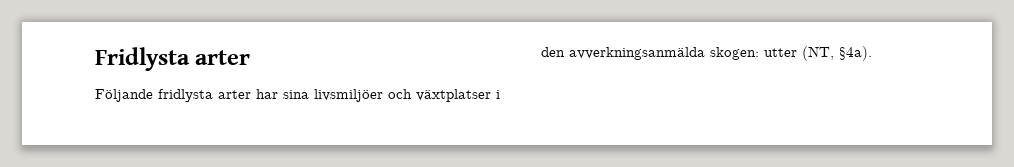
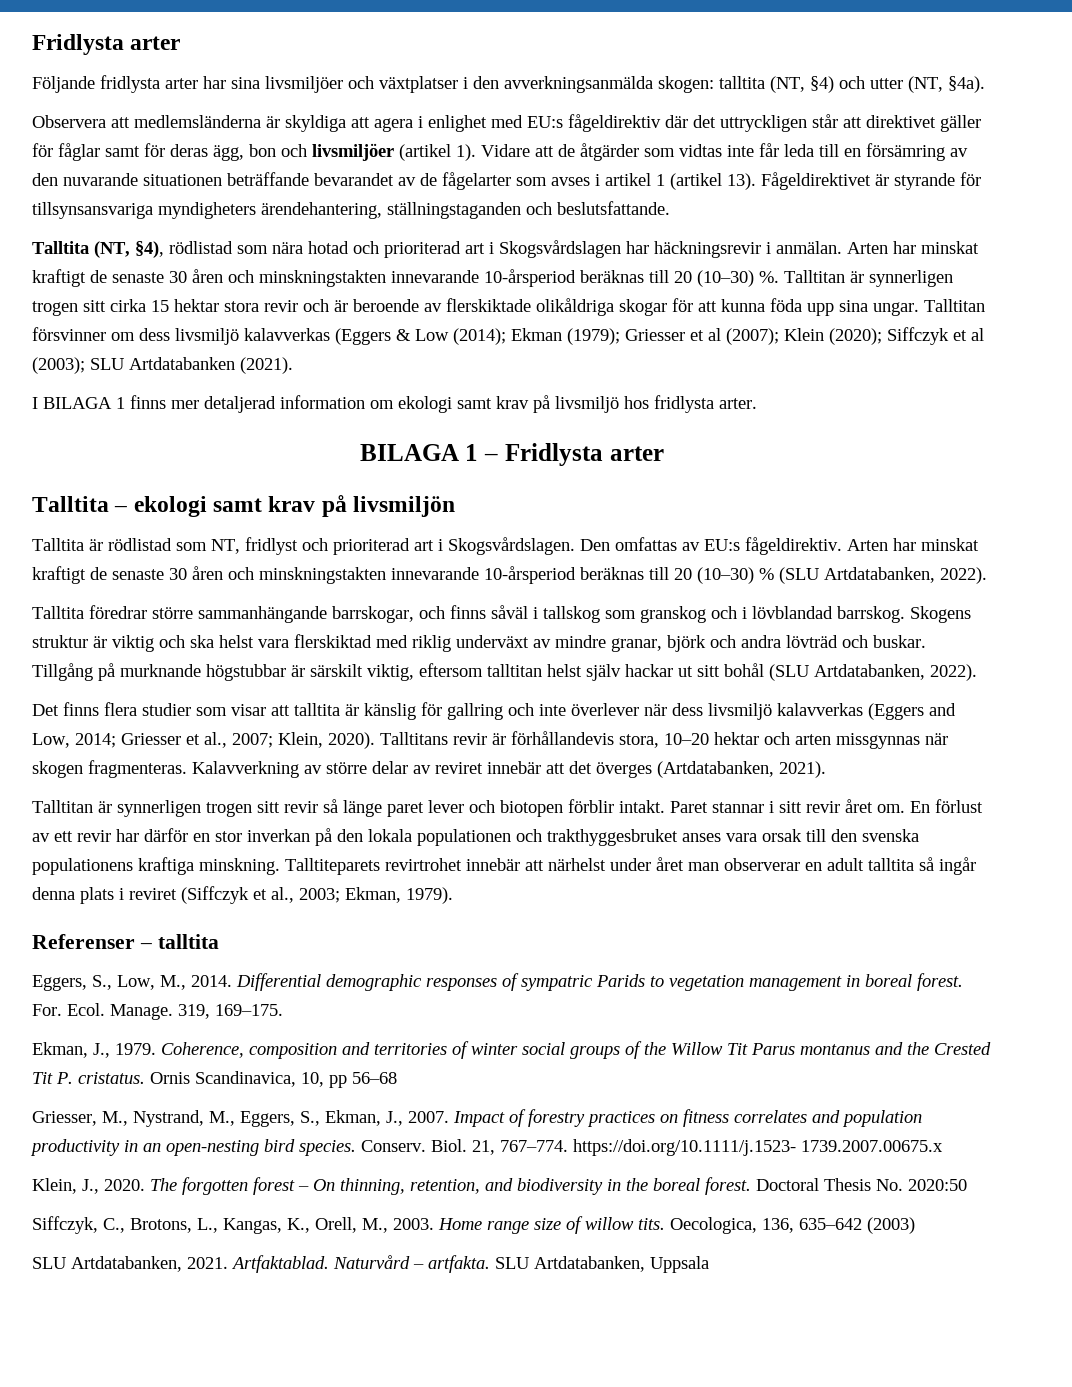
- Följande fridlysta arter har sina livsmiljöer och växtplatser i den avverkningsanmälda skogen: utter (NT, §4a).
+ Följande fridlysta arter har sina livsmiljöer och växtplatser i den avverkningsanmälda skogen: talltita (NT, §4) och utter (NT, §4a).
+ Observera att medlemsländerna är skyldiga att agera i enlighet med EU:s fågeldirektiv där det uttryckligen står att direktivet gäller för fåglar samt för deras ägg, bon och livsmiljöer (artikel 1). Vidare att de åtgärder som vidtas inte får leda till en försämring av den nuvarande situationen beträffande bevarandet av de fågelarter som avses i artikel 1 (artikel 13). Fågeldirektivet är styrande för tillsynsansvariga myndigheters ärendehantering, ställningstaganden och beslutsfattande.
+ Talltita (NT, §4), rödlistad som nära hotad och prioriterad art i Skogsvårdslagen har häckningsrevir i anmälan. Arten har minskat kraftigt de senaste 30 åren och minskningstakten innevarande 10-årsperiod beräknas till 20 (10–30) %. Talltitan är synnerligen trogen sitt cirka 15 hektar stora revir och är beroende av flerskiktade olikåldriga skogar för att kunna föda upp sina ungar. Talltitan försvinner om dess livsmiljö kalavverkas (Eggers & Low (2014); Ekman (1979); Griesser et al (2007); Klein (2020); Siffczyk et al (2003); SLU Artdatabanken (2021).
+ I BILAGA 1 finns mer detaljerad information om ekologi samt krav på livsmiljö hos fridlysta arter.
+ BILAGA 1 – Fridlysta arter
+ Talltita – ekologi samt krav på livsmiljön
+ Talltita är rödlistad som NT, fridlyst och prioriterad art i Skogsvårdslagen. Den omfattas av EU:s fågeldirektiv. Arten har minskat kraftigt de senaste 30 åren och minskningstakten innevarande 10-årsperiod beräknas till 20 (10–30) % (SLU Artdatabanken, 2022).
+ Talltita föredrar större sammanhängande barrskogar, och finns såväl i tallskog som granskog och i lövblandad barrskog. Skogens struktur är viktig och ska helst vara flerskiktad med riklig underväxt av mindre granar, björk och andra lövträd och buskar. Tillgång på murknande högstubbar är särskilt viktig, eftersom talltitan helst själv hackar ut sitt bohål (SLU Artdatabanken, 2022).
+ Det finns flera studier som visar att talltita är känslig för gallring och inte överlever när dess livsmiljö kalavverkas (Eggers and Low, 2014; Griesser et al., 2007; Klein, 2020). Talltitans revir är förhållandevis stora, 10–20 hektar och arten missgynnas när skogen fragmenteras. Kalavverkning av större delar av reviret innebär att det överges (Artdatabanken, 2021).
+ Talltitan är synnerligen trogen sitt revir så länge paret lever och biotopen förblir intakt. Paret stannar i sitt revir året om. En förlust av ett revir har därför en stor inverkan på den lokala populationen och trakthyggesbruket anses vara orsak till den svenska populationens kraftiga minskning. Talltiteparets revirtrohet innebär att närhelst under året man observerar en adult talltita så ingår denna plats i reviret (Siffczyk et al., 2003; Ekman, 1979).
+ Referenser – talltita
+ Eggers, S., Low, M., 2014. Differential demographic responses of sympatric Parids to vegetation management in boreal forest. For. Ecol. Manage. 319, 169–175.
+ Ekman, J., 1979. Coherence, composition and territories of winter social groups of the Willow Tit Parus montanus and the Crested Tit P. cristatus. Ornis Scandinavica, 10, pp 56–68
+ Griesser, M., Nystrand, M., Eggers, S., Ekman, J., 2007. Impact of forestry practices on fitness correlates and population productivity in an open-nesting bird species. Conserv. Biol. 21, 767–774. https://doi.org/10.1111/j.1523- 1739.2007.00675.x
+ Klein, J., 2020. The forgotten forest – On thinning, retention, and biodiversity in the boreal forest. Doctoral Thesis No. 2020:50
+ Siffczyk, C., Brotons, L., Kangas, K., Orell, M., 2003. Home range size of willow tits. Oecologica, 136, 635–642 (2003)
+ SLU Artdatabanken, 2021. Artfaktablad. Naturvård – artfakta. SLU Artdatabanken, Uppsala

